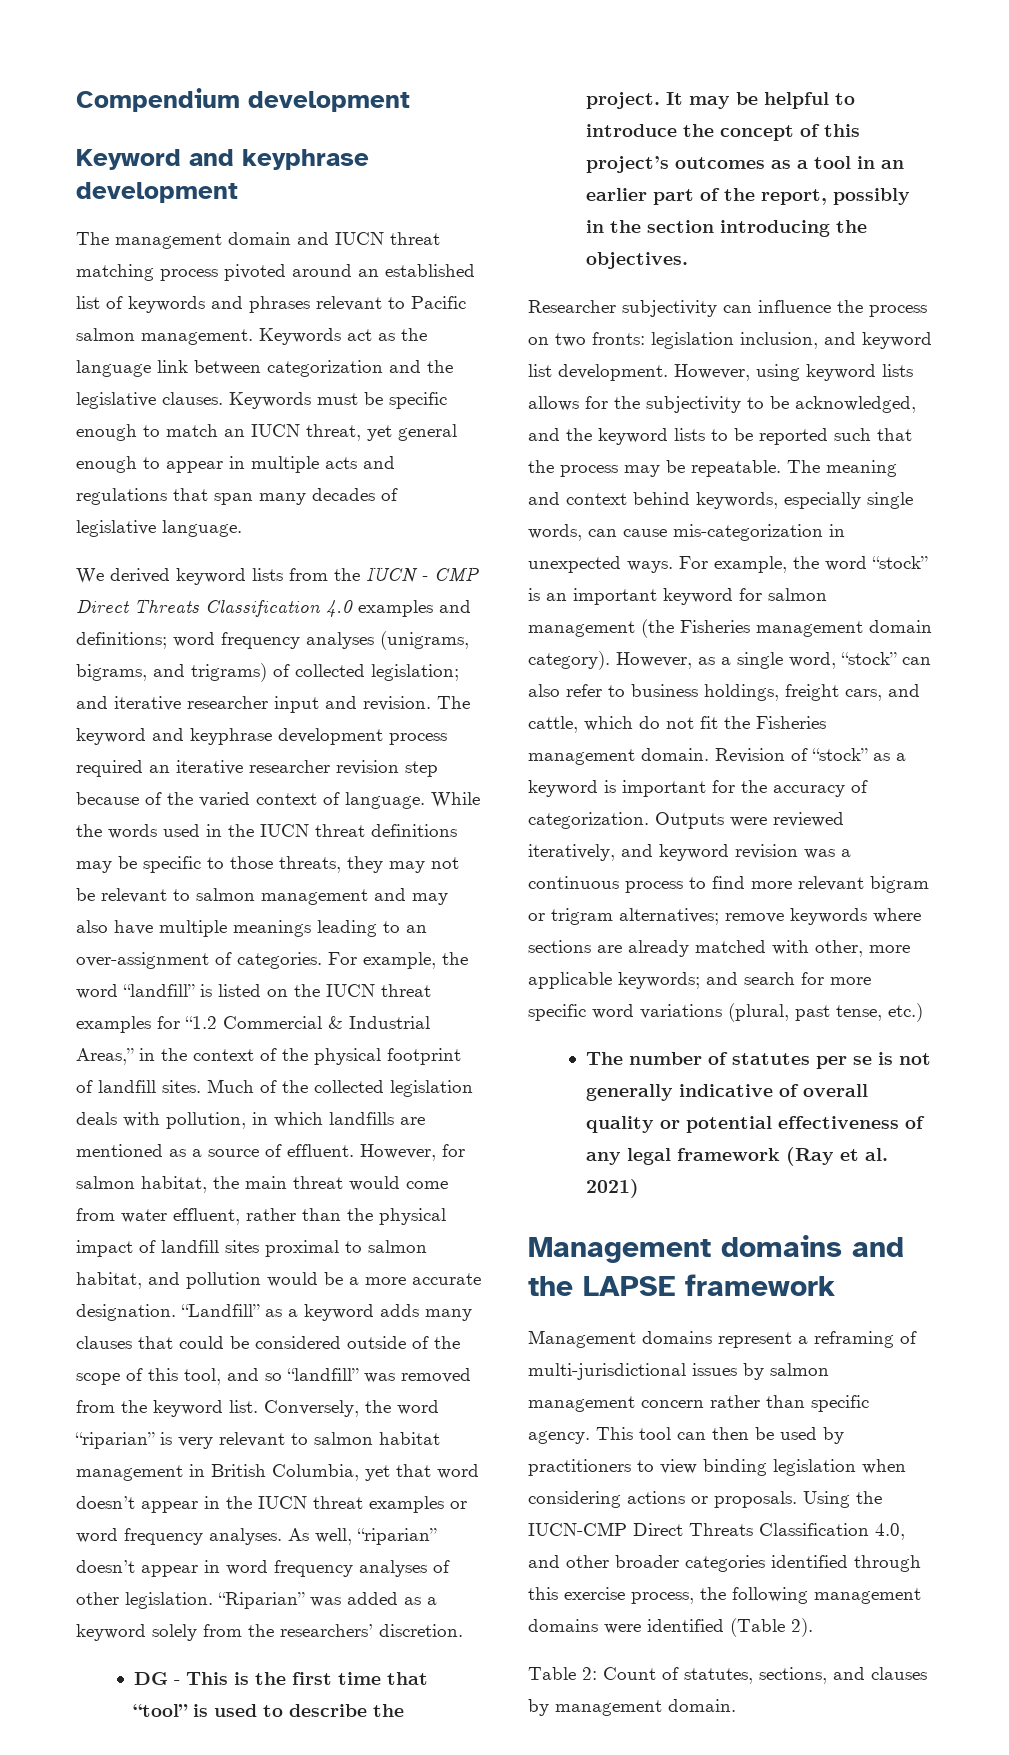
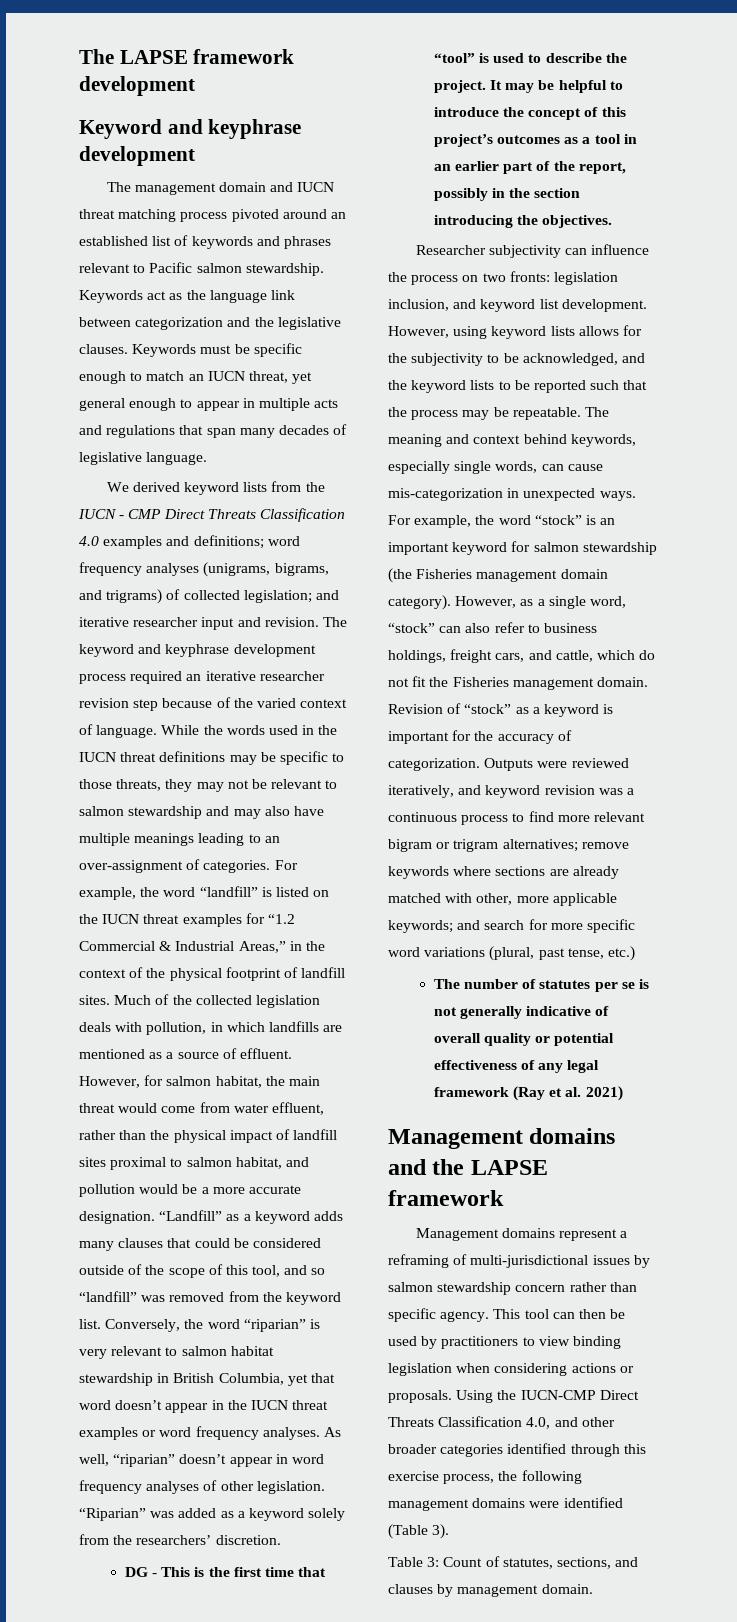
- Compendium development
+ The LAPSE framework development
- The management domain and IUCN threat matching process pivoted around an established list of keywords and phrases relevant to Pacific salmon management.
+ The management domain and IUCN threat matching process pivoted around an established list of keywords and phrases relevant to Pacific salmon stewardship.
- While the words used in the IUCN threat definitions may be specific to those threats, they may not be relevant to salmon management and may also have multiple meanings leading to an over-assignment of categories.
+ While the words used in the IUCN threat definitions may be specific to those threats, they may not be relevant to salmon stewardship and may also have multiple meanings leading to an over-assignment of categories.
- Conversely, the word “riparian” is very relevant to salmon habitat management in British Columbia, yet that word doesn’t appear in the IUCN threat examples or word frequency analyses.
+ Conversely, the word “riparian” is very relevant to salmon habitat stewardship in British Columbia, yet that word doesn’t appear in the IUCN threat examples or word frequency analyses.
- For example, the word “stock” is an important keyword for salmon management (the Fisheries management domain category).
+ For example, the word “stock” is an important keyword for salmon stewardship (the Fisheries management domain category).
- Management domains represent a reframing of multi-jurisdictional issues by salmon management concern rather than specific agency.
+ Management domains represent a reframing of multi-jurisdictional issues by salmon stewardship concern rather than specific agency.
- Using the IUCN-CMP Direct Threats Classification 4.0, and other broader categories identified through this exercise process, the following management domains were identified (Table 2).
+ Using the IUCN-CMP Direct Threats Classification 4.0, and other broader categories identified through this exercise process, the following management domains were identified (Table 3).
- Table 2: Count of statutes, sections, and clauses by management domain.
+ Table 3: Count of statutes, sections, and clauses by management domain.

